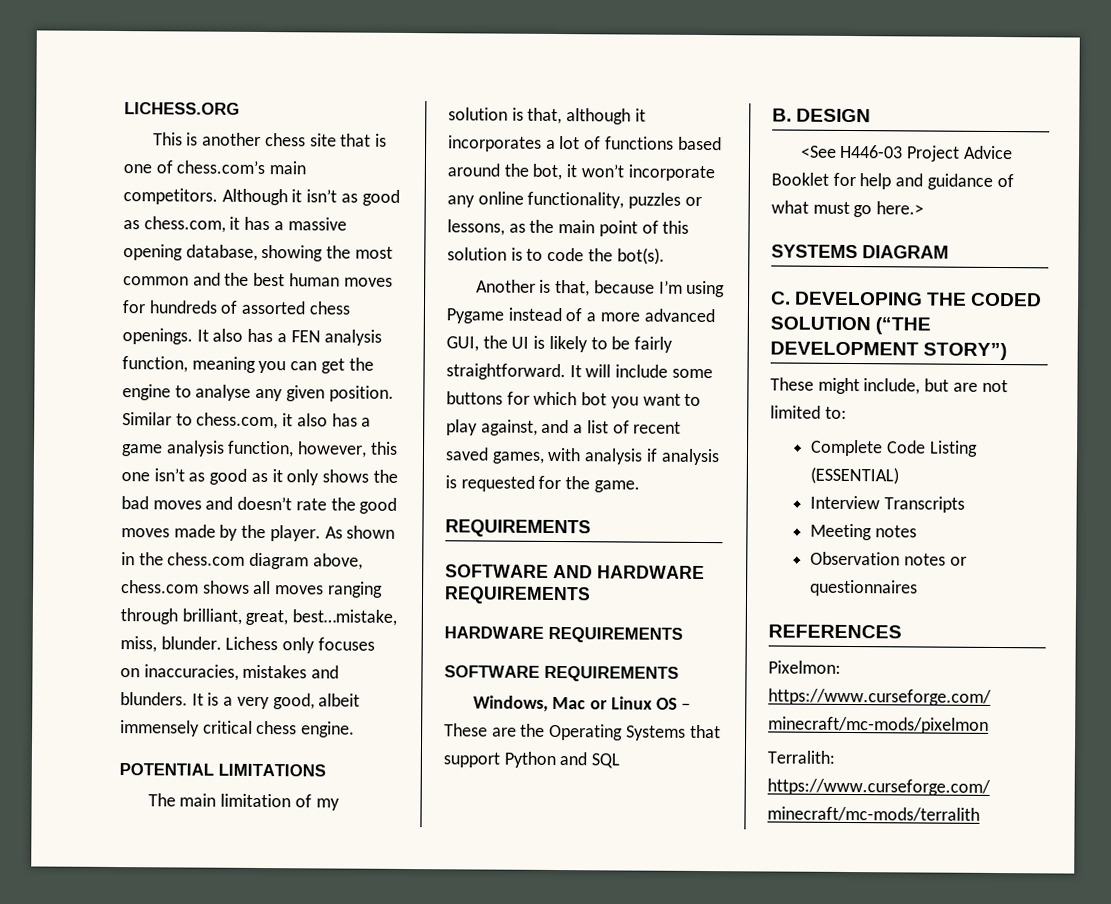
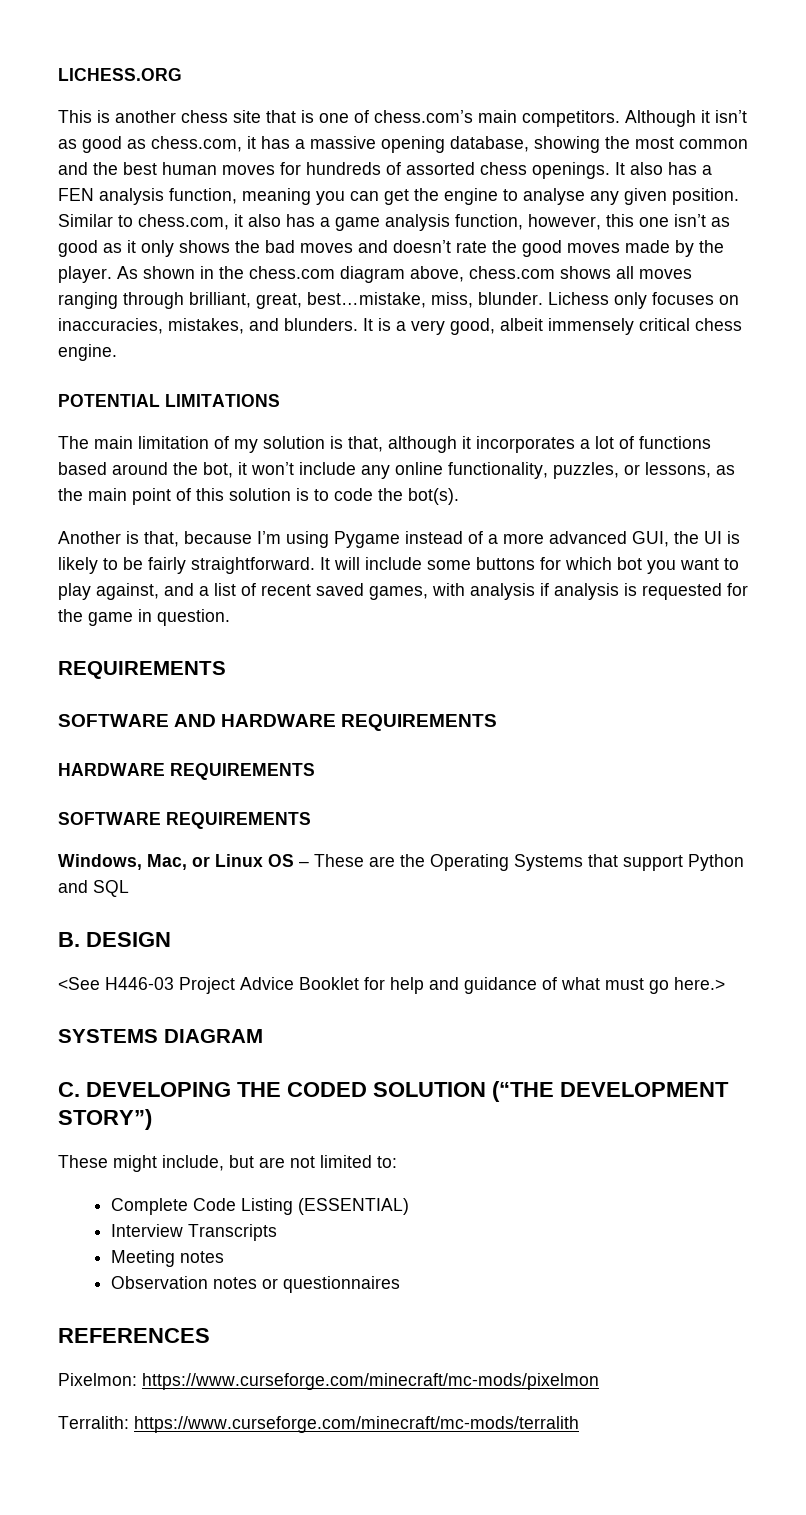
- Lichess only focuses on inaccuracies, mistakes and blunders.
+ Lichess only focuses on inaccuracies, mistakes, and blunders.
- The main limitation of my solution is that, although it incorporates a lot of functions based around the bot, it won’t incorporate any online functionality, puzzles or lessons, as the main point of this solution is to code the bot(s).
+ The main limitation of my solution is that, although it incorporates a lot of functions based around the bot, it won’t include any online functionality, puzzles, or lessons, as the main point of this solution is to code the bot(s).
- It will include some buttons for which bot you want to play against, and a list of recent saved games, with analysis if analysis is requested for the game.
+ It will include some buttons for which bot you want to play against, and a list of recent saved games, with analysis if analysis is requested for the game in question.
- Windows, Mac or Linux OS – These are the Operating Systems that support Python and SQL
+ Windows, Mac, or Linux OS – These are the Operating Systems that support Python and SQL

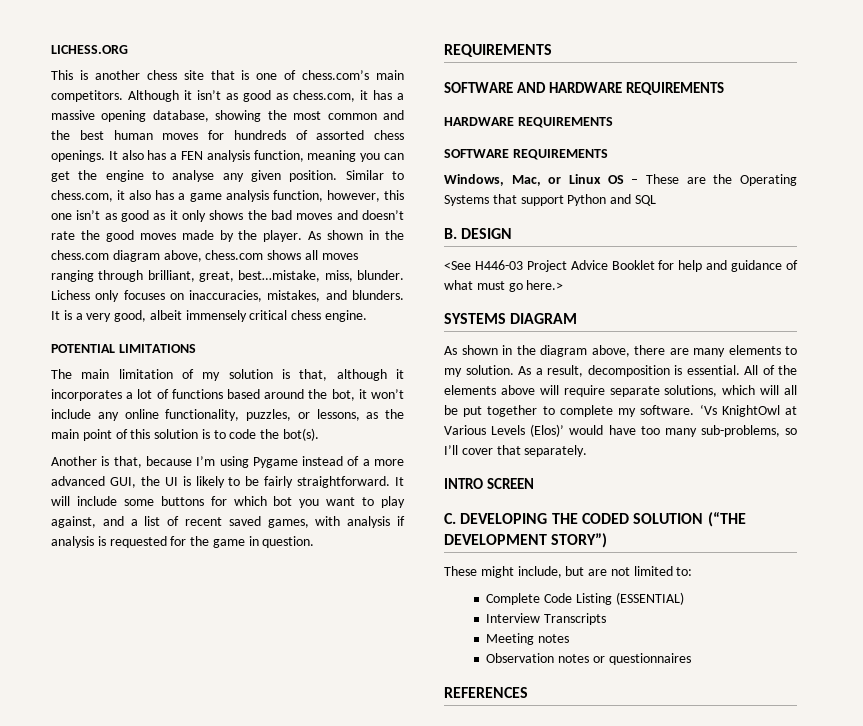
+ As shown in the diagram above, there are many elements to my solution. As a result, decomposition is essential. All of the elements above will require separate solutions, which will all be put together to complete my software. ‘Vs KnightOwl at Various Levels (Elos)’ would have too many sub-problems, so I’ll cover that separately.
+ INTRO SCREEN
- Pixelmon: https://www.curseforge.com/minecraft/mc-mods/pixelmon
- Terralith: https://www.curseforge.com/minecraft/mc-mods/terralith

